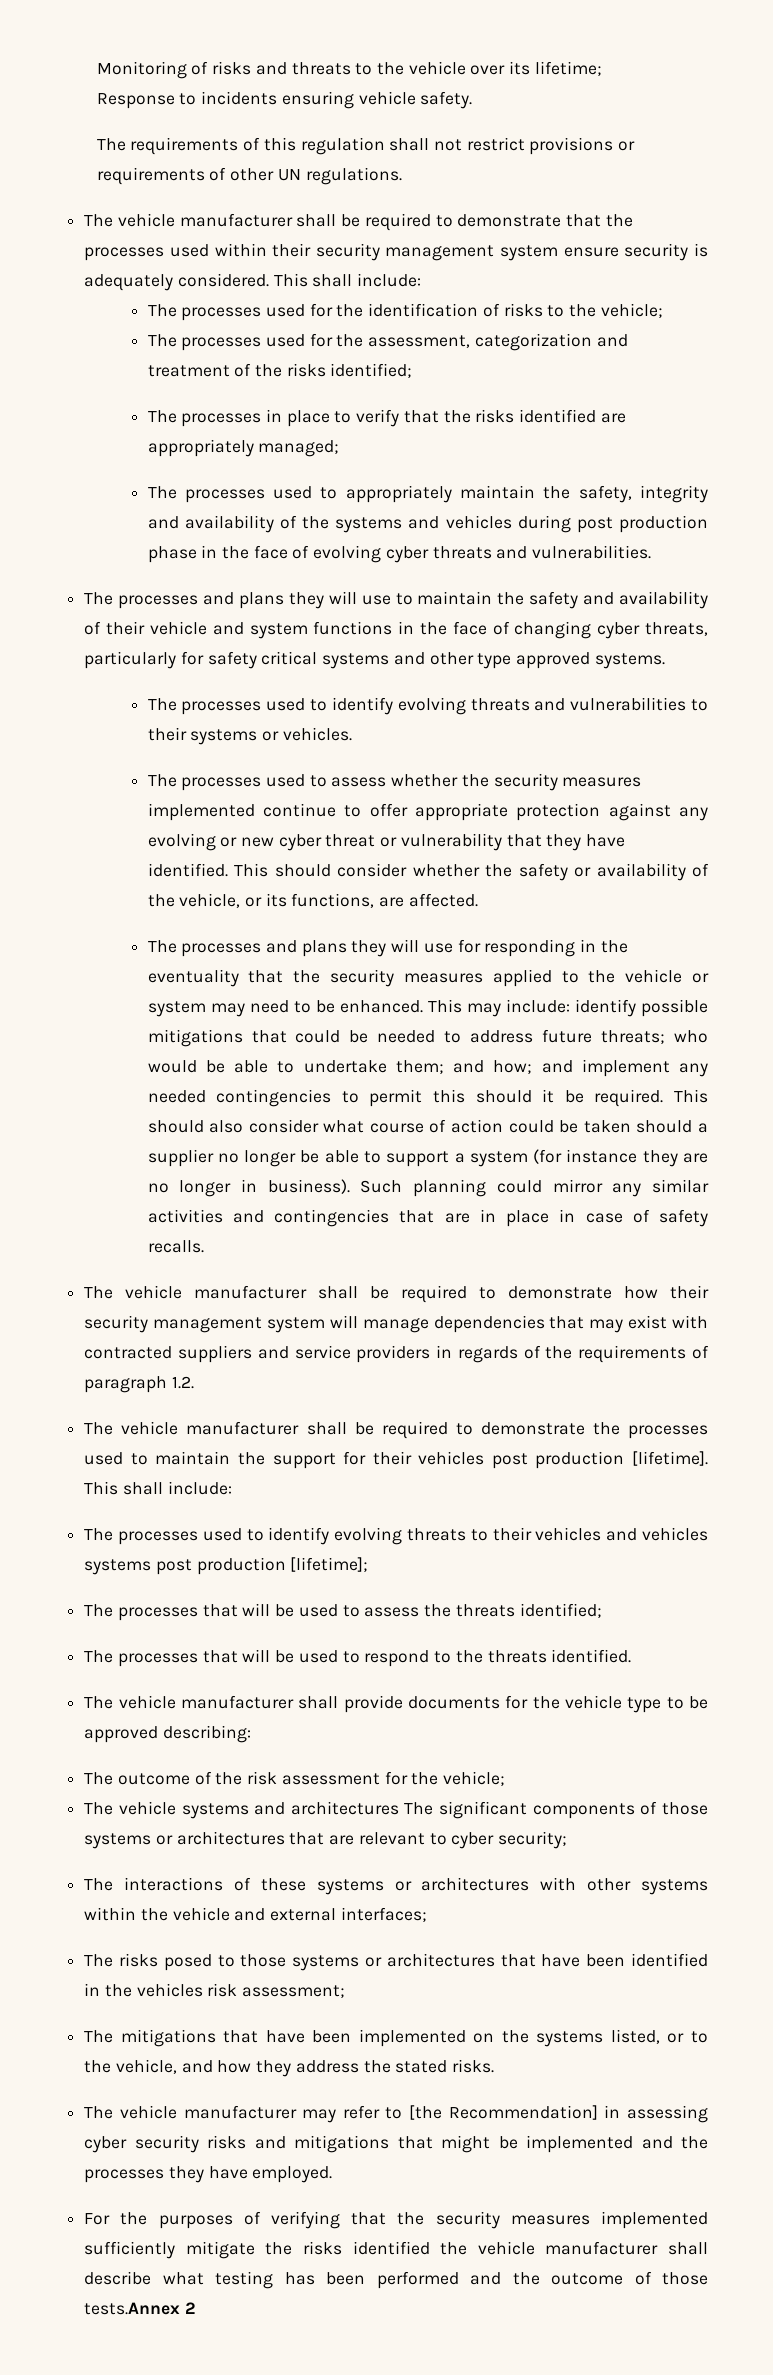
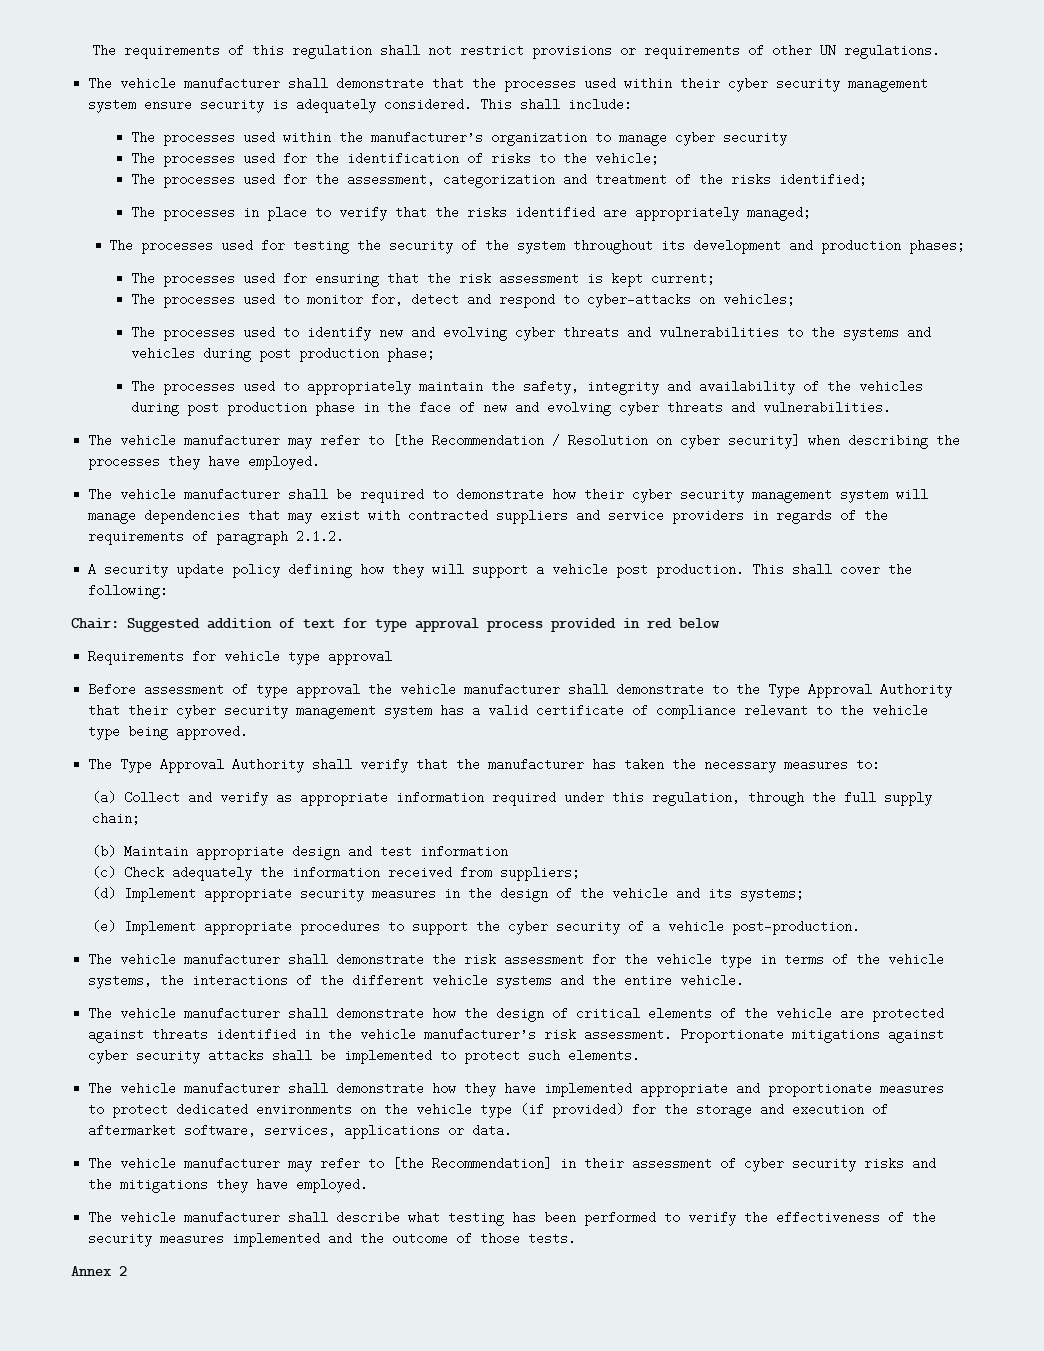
- Monitoring of risks and threats to the vehicle over its lifetime;
- Response to incidents ensuring vehicle safety.
- The vehicle manufacturer shall be required to demonstrate that the processes used within their security management system ensure security is adequately considered.
+ The vehicle manufacturer shall demonstrate that the processes used within their cyber security management system ensure security is adequately considered.
+ The processes used within the manufacturer’s organization to manage cyber security
+ The processes used for testing the security of the system throughout its development and production phases;
+ The processes used for ensuring that the risk assessment is kept current;
+ The processes used to monitor for, detect and respond to cyber-attacks on vehicles;
+ The processes used to identify new and evolving cyber threats and vulnerabilities to the systems and vehicles during post production phase;
- The processes used to appropriately maintain the safety, integrity and availability of the systems and vehicles during post production phase in the face of evolving cyber threats and vulnerabilities.
+ The processes used to appropriately maintain the safety, integrity and availability of the vehicles during post production phase in the face of new and evolving cyber threats and vulnerabilities.
- The processes and plans they will use to maintain the safety and availability of their vehicle and system functions in the face of changing cyber threats, particularly for safety critical systems and other type approved systems.
- The processes used to identify evolving threats and vulnerabilities to their systems or vehicles.
- The processes used to assess whether the security measures implemented continue to offer appropriate protection against any evolving or new cyber threat or vulnerability that they have identified. This should consider whether the safety or availability of the vehicle, or its functions, are affected.
- The processes and plans they will use for responding in the eventuality that the security measures applied to the vehicle or system may need to be enhanced. This may include: identify possible mitigations that could be needed to address future threats; who would be able to undertake them; and how; and implement any needed contingencies to permit this should it be required. This should also consider what course of action could be taken should a supplier no longer be able to support a system (for instance they are no longer in business). Such planning could mirror any similar activities and contingencies that are in place in case of safety recalls.
+ The vehicle manufacturer may refer to [the Recommendation / Resolution on cyber security] when describing the processes they have employed.
- The vehicle manufacturer shall be required to demonstrate how their security management system will manage dependencies that may exist with contracted suppliers and service providers in regards of the requirements of paragraph 1.2.
- The vehicle manufacturer shall be required to demonstrate the processes used to maintain the support for their vehicles post production [lifetime]. This shall include:
- The processes used to identify evolving threats to their vehicles and vehicles systems post production [lifetime];
- The processes that will be used to assess the threats identified;
- The processes that will be used to respond to the threats identified.
- The vehicle manufacturer shall provide documents for the vehicle type to be approved describing:
- The outcome of the risk assessment for the vehicle;
- The vehicle systems and architectures The significant components of those systems or architectures that are relevant to cyber security;
- The interactions of these systems or architectures with other systems within the vehicle and external interfaces;
- The risks posed to those systems or architectures that have been identified in the vehicles risk assessment;
- The mitigations that have been implemented on the systems listed, or to the vehicle, and how they address the stated risks.
+ The vehicle manufacturer shall be required to demonstrate how their cyber security management system will manage dependencies that may exist with contracted suppliers and service providers in regards of the requirements of paragraph 2.1.2.
+ A security update policy defining how they will support a vehicle post production. This shall cover the following:
+ Chair: Suggested addition of text for type approval process provided in red below
+ Requirements for vehicle type approval
+ Before assessment of type approval the vehicle manufacturer shall demonstrate to the Type Approval Authority that their cyber security management system has a valid certificate of compliance relevant to the vehicle type being approved.
+ The Type Approval Authority shall verify that the manufacturer has taken the necessary measures to:
+ (a) Collect and verify as appropriate information required under this regulation, through the full supply chain;
+ (b) Maintain appropriate design and test information
+ (c) Check adequately the information received from suppliers;
+ (d) Implement appropriate security measures in the design of the vehicle and its systems;
+ (e) Implement appropriate procedures to support the cyber security of a vehicle post-production.
+ The vehicle manufacturer shall demonstrate the risk assessment for the vehicle type in terms of the vehicle systems, the interactions of the different vehicle systems and the entire vehicle.
+ The vehicle manufacturer shall demonstrate how the design of critical elements of the vehicle are protected against threats identified in the vehicle manufacturer’s risk assessment. Proportionate mitigations against cyber security attacks shall be implemented to protect such elements.
+ The vehicle manufacturer shall demonstrate how they have implemented appropriate and proportionate measures to protect dedicated environments on the vehicle type (if provided) for the storage and execution of aftermarket software, services, applications or data.
- The vehicle manufacturer may refer to [the Recommendation] in assessing cyber security risks and mitigations that might be implemented and the processes they have employed.
- For the purposes of verifying that the security measures implemented sufficiently mitigate the risks identified the vehicle manufacturer shall describe what testing has been performed and the outcome of those tests.Annex 2
+ The vehicle manufacturer may refer to [the Recommendation] in their assessment of cyber security risks and the mitigations they have employed.
+ The vehicle manufacturer shall describe what testing has been performed to verify the effectiveness of the security measures implemented and the outcome of those tests.
+ Annex 2

